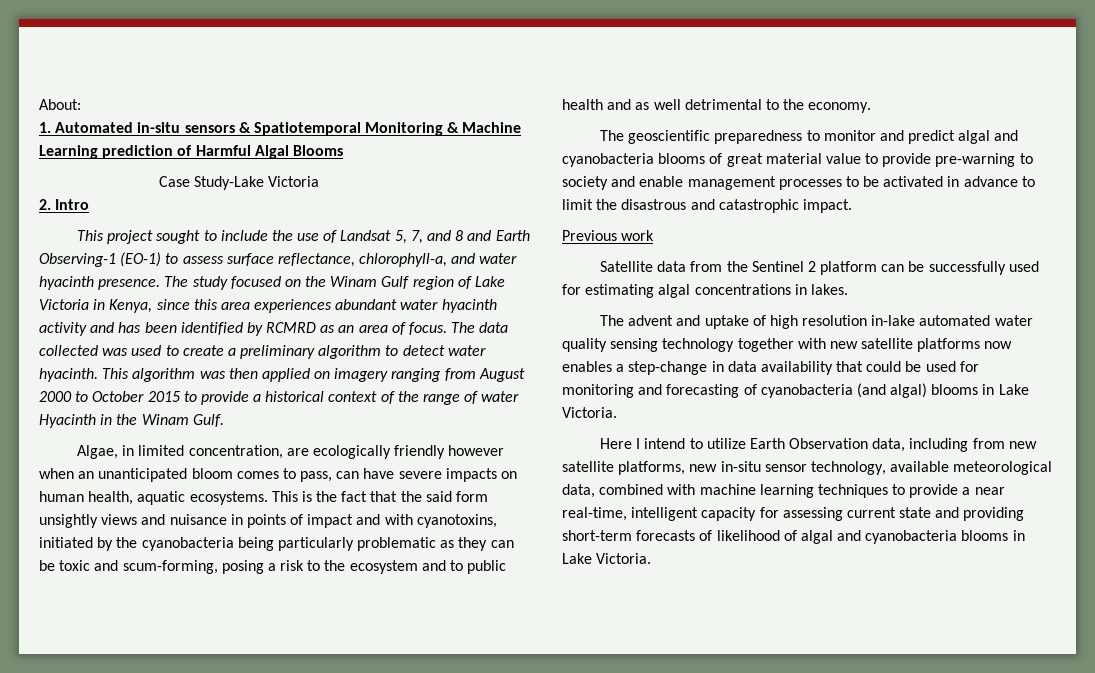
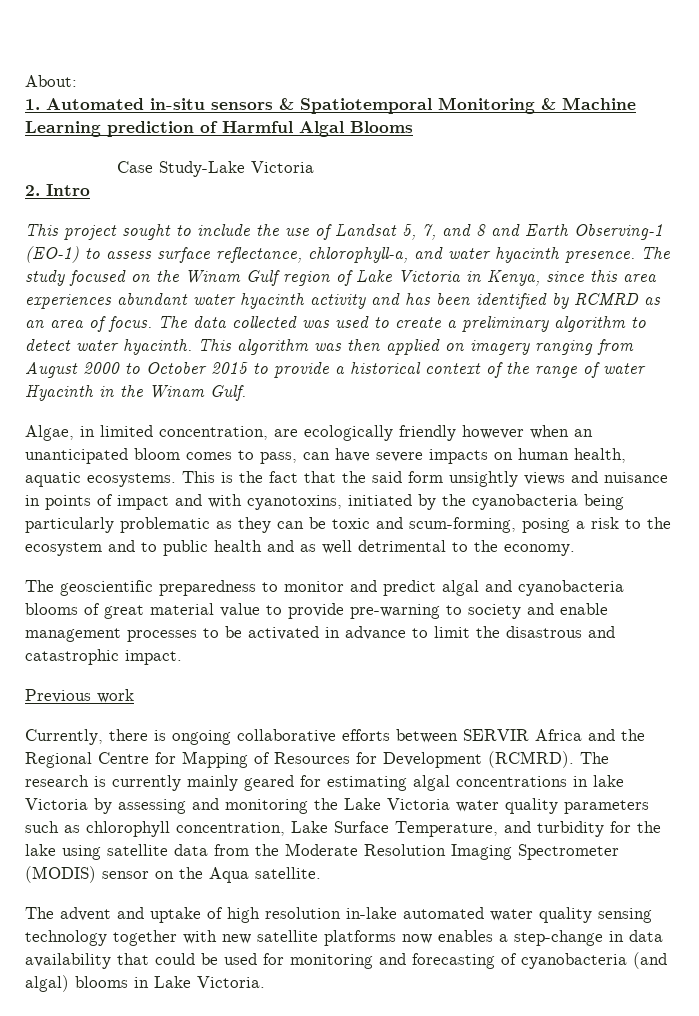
- Satellite data from the Sentinel 2 platform can be successfully used for estimating algal concentrations in lakes.
+ Currently, there is ongoing collaborative efforts between SERVIR Africa and the Regional Centre for Mapping of Resources for Development (RCMRD). The research is currently mainly geared for estimating algal concentrations in lake Victoria by assessing and monitoring the Lake Victoria water quality parameters such as chlorophyll concentration, Lake Surface Temperature, and turbidity for the lake using satellite data from the Moderate Resolution Imaging Spectrometer (MODIS) sensor on the Aqua satellite.
- Here I intend to utilize Earth Observation data, including from new satellite platforms, new in-situ sensor technology, available meteorological data, combined with machine learning techniques to provide a near real-time, intelligent capacity for assessing current state and providing short-term forecasts of likelihood of algal and cyanobacteria blooms in Lake Victoria.

